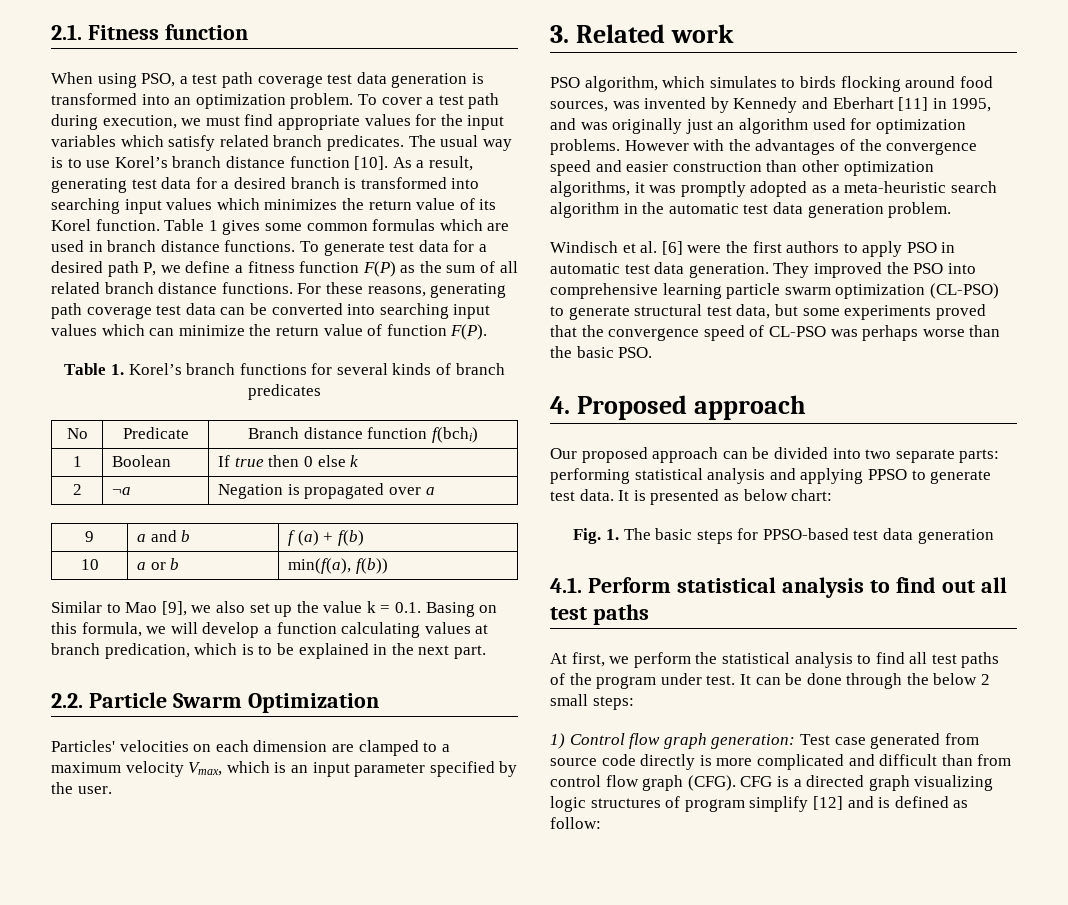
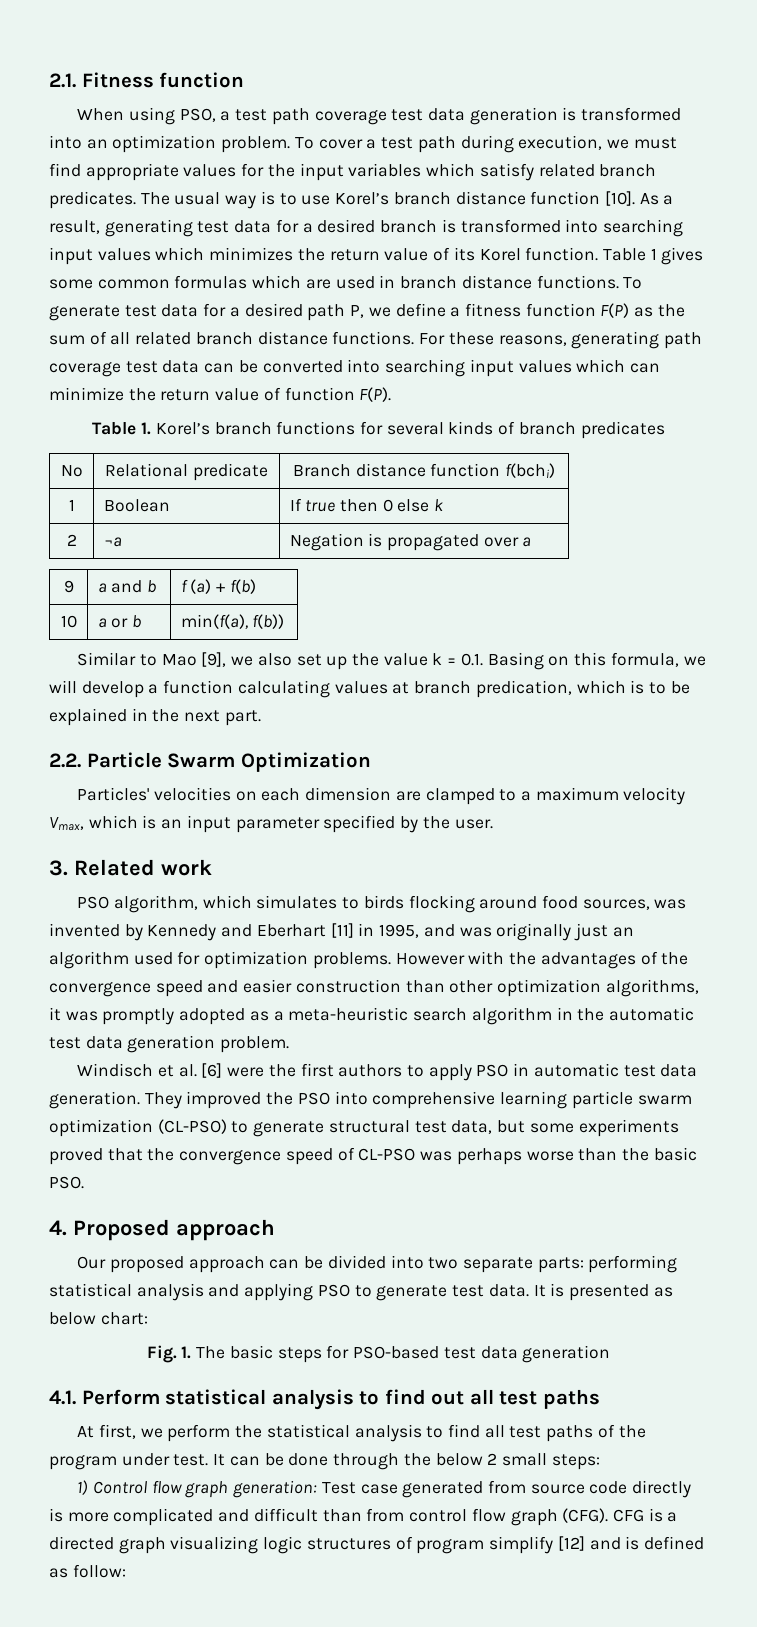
- No | Predicate | Branch distance function f(bchi)
+ No | Relational predicate | Branch distance function f(bchi)
- Our proposed approach can be divided into two separate parts: performing statistical analysis and applying PPSO to generate test data.
+ Our proposed approach can be divided into two separate parts: performing statistical analysis and applying PSO to generate test data.
- Fig. 1. The basic steps for PPSO-based test data generation
+ Fig. 1. The basic steps for PSO-based test data generation

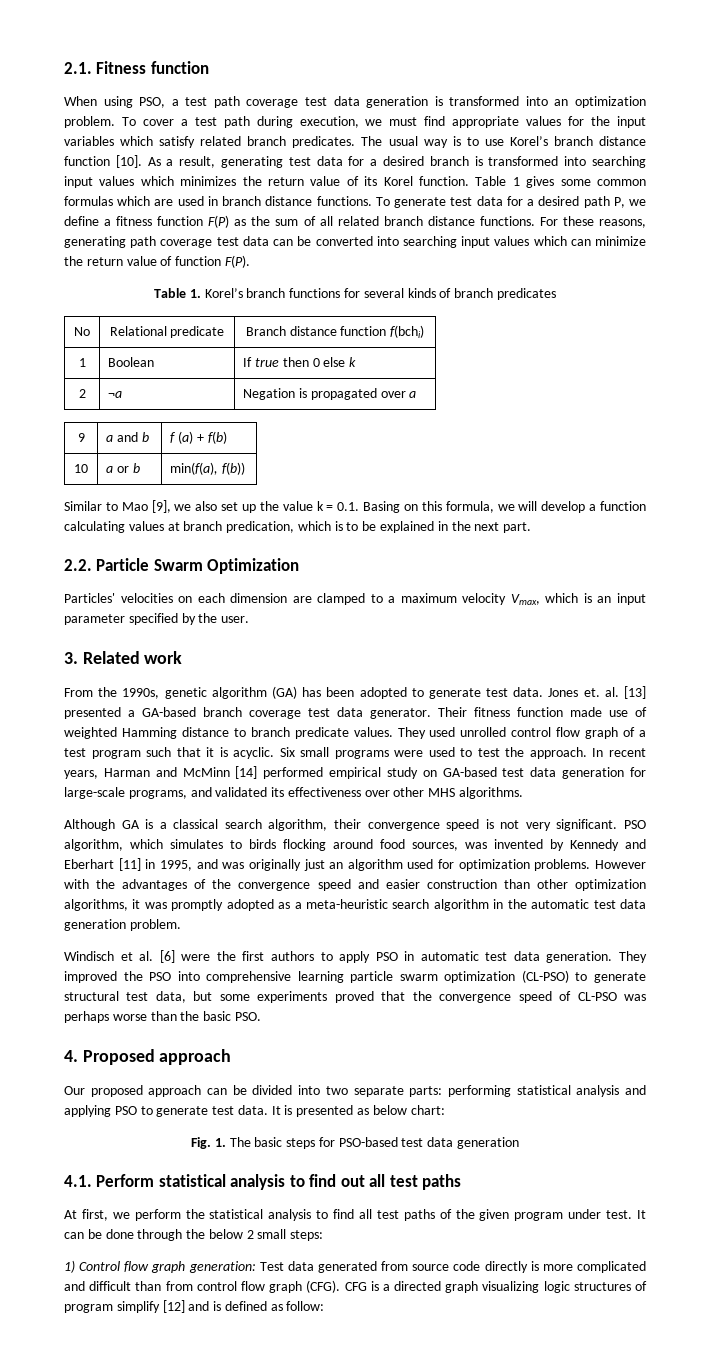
+ From the 1990s, genetic algorithm (GA) has been adopted to generate test data. Jones et. al. [13] presented a GA-based branch coverage test data generator. Their fitness function made use of weighted Hamming distance to branch predicate values. They used unrolled control flow graph of a test program such that it is acyclic. Six small programs were used to test the approach. In recent years, Harman and McMinn [14] performed empirical study on GA-based test data generation for large-scale programs, and validated its effectiveness over other MHS algorithms.
+ Although GA is a classical search algorithm, their convergence speed is not very significant.
- At first, we perform the statistical analysis to find all test paths of the program under test.
+ At first, we perform the statistical analysis to find all test paths of the given program under test.
- 1) Control flow graph generation: Test case generated from source code directly is more complicated and difficult than from control flow graph (CFG).
+ 1) Control flow graph generation: Test data generated from source code directly is more complicated and difficult than from control flow graph (CFG).

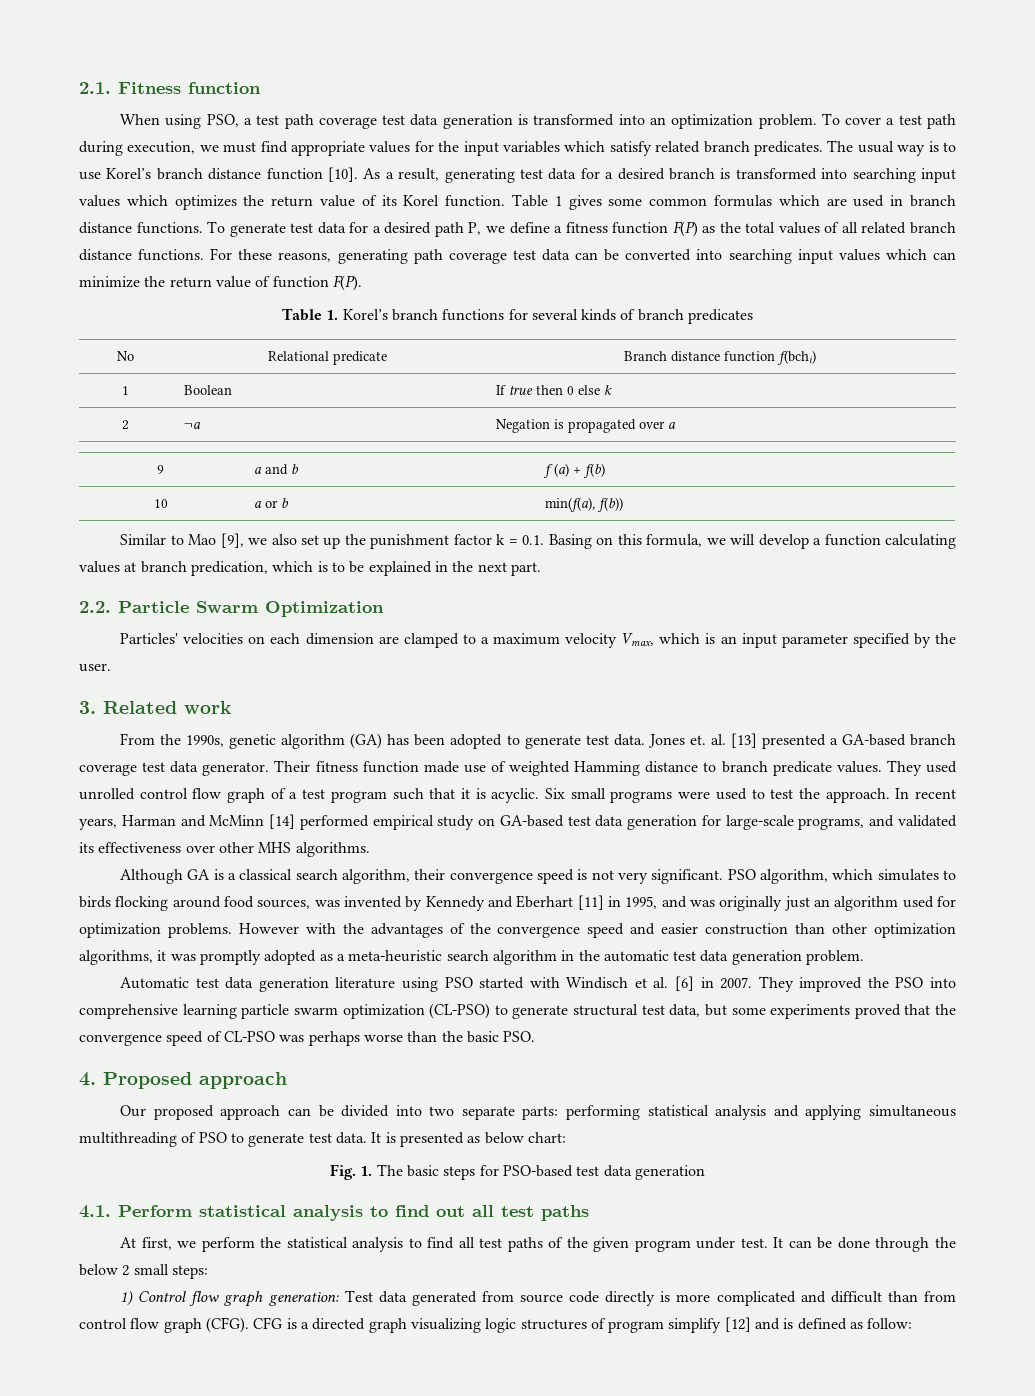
- As a result, generating test data for a desired branch is transformed into searching input values which minimizes the return value of its Korel function.
+ As a result, generating test data for a desired branch is transformed into searching input values which optimizes the return value of its Korel function.
- To generate test data for a desired path P, we define a fitness function F(P) as the sum of all related branch distance functions.
+ To generate test data for a desired path P, we define a fitness function F(P) as the total values of all related branch distance functions.
- Similar to Mao [9], we also set up the value k = 0.1. Basing on this formula, we will develop a function calculating values at branch predication, which is to be explained in the next part.
+ Similar to Mao [9], we also set up the punishment factor k = 0.1. Basing on this formula, we will develop a function calculating values at branch predication, which is to be explained in the next part.
- Windisch et al. [6] were the first authors to apply PSO in automatic test data generation.
+ Automatic test data generation literature using PSO started with Windisch et al. [6] in 2007.
- Our proposed approach can be divided into two separate parts: performing statistical analysis and applying PSO to generate test data.
+ Our proposed approach can be divided into two separate parts: performing statistical analysis and applying simultaneous multithreading of PSO to generate test data.

